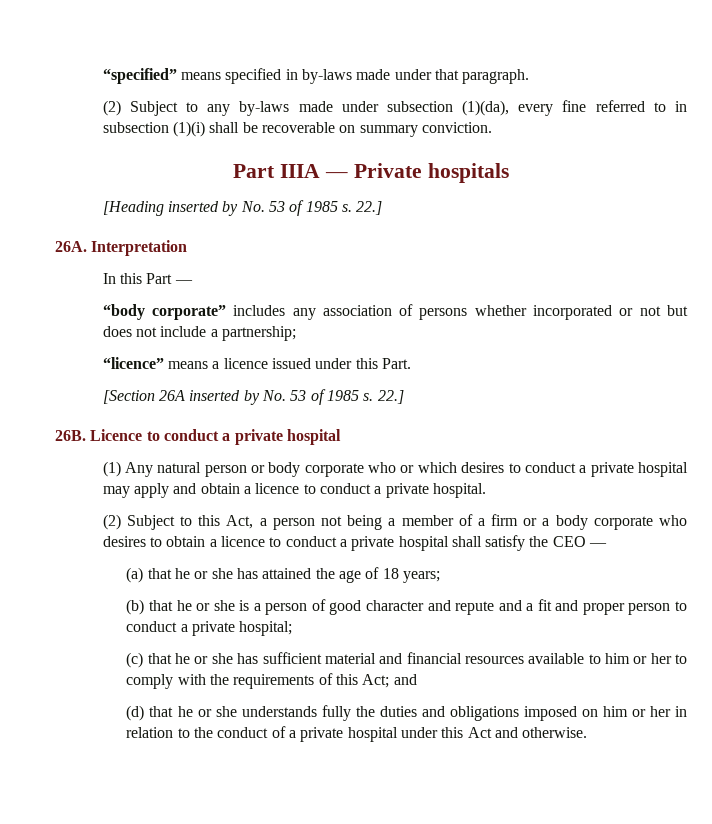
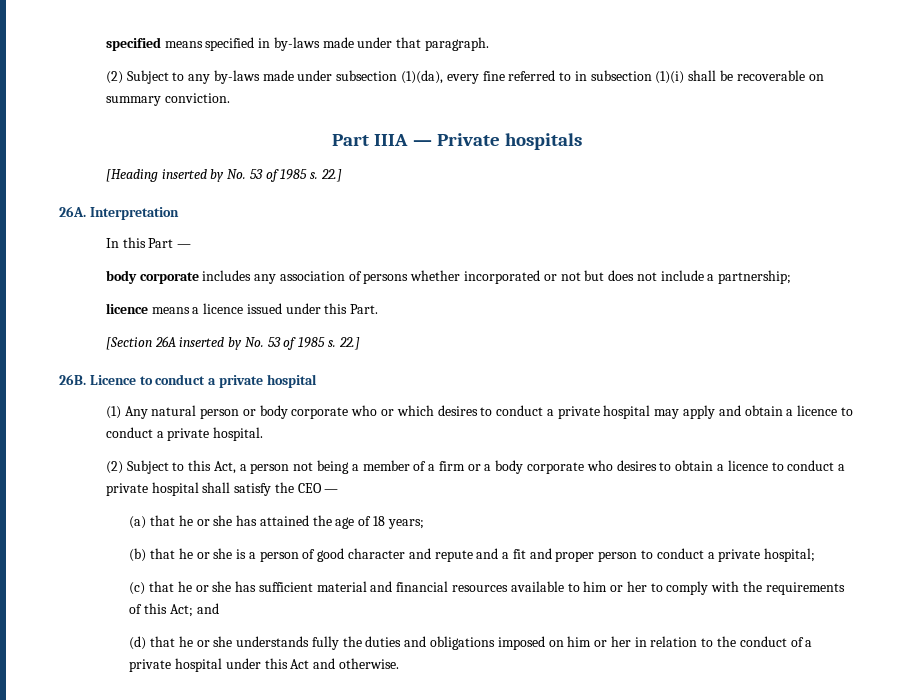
- “specified” means specified in by-laws made under that paragraph.
+ specified means specified in by-laws made under that paragraph.
- “body corporate” includes any association of persons whether incorporated or not but does not include a partnership;
+ body corporate includes any association of persons whether incorporated or not but does not include a partnership;
- “licence” means a licence issued under this Part.
+ licence means a licence issued under this Part.

